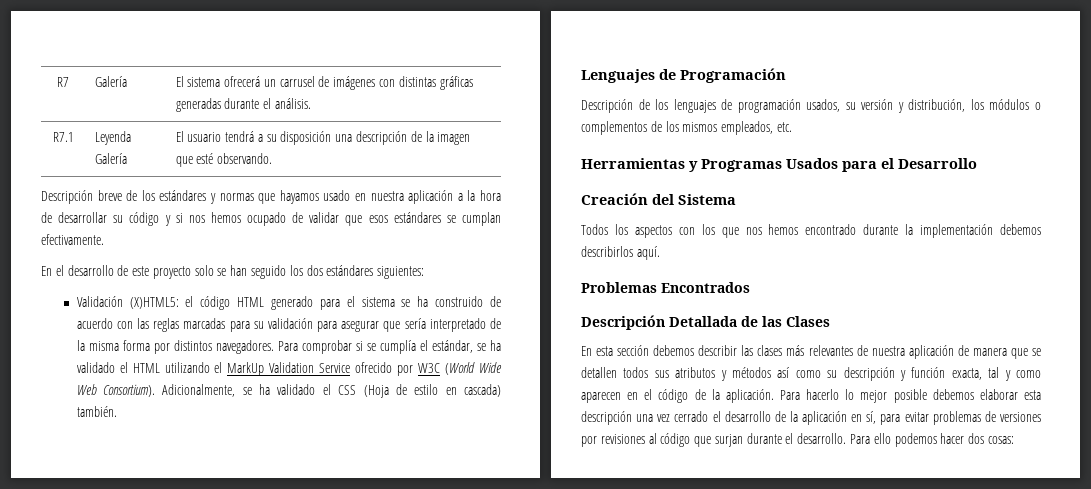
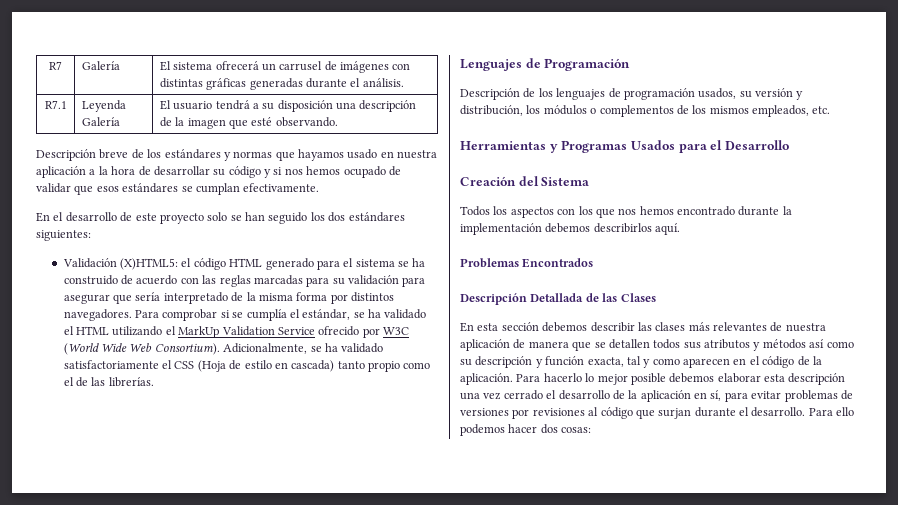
- Adicionalmente, se ha validado el CSS (Hoja de estilo en cascada) también.
+ Adicionalmente, se ha validado satisfactoriamente el CSS (Hoja de estilo en cascada) tanto propio como el de las librerías.

